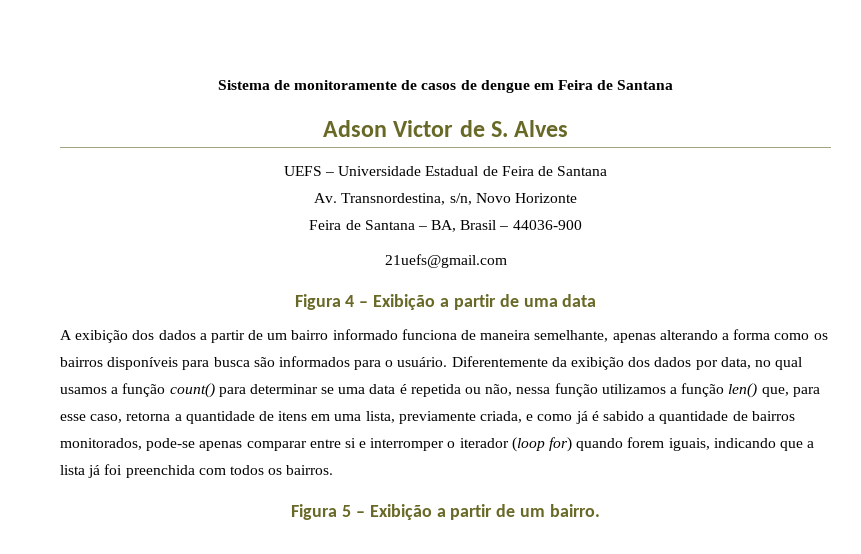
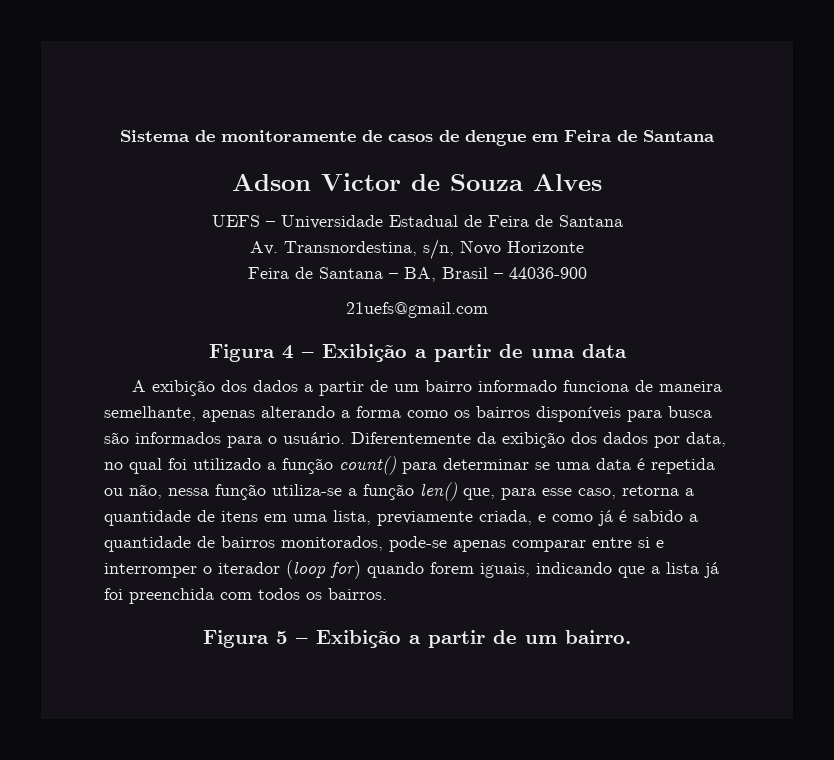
- Adson Victor de S. Alves
+ Adson Victor de Souza Alves
- Diferentemente da exibição dos dados por data, no qual usamos a função count() para determinar se uma data é repetida ou não, nessa função utilizamos a função len() que, para esse caso, retorna a quantidade de itens em uma lista, previamente criada, e como já é sabido a quantidade de bairros monitorados, pode-se apenas comparar entre si e interromper o iterador (loop for) quando forem iguais, indicando que a lista já foi preenchida com todos os bairros.
+ Diferentemente da exibição dos dados por data, no qual foi utilizado a função count() para determinar se uma data é repetida ou não, nessa função utiliza-se a função len() que, para esse caso, retorna a quantidade de itens em uma lista, previamente criada, e como já é sabido a quantidade de bairros monitorados, pode-se apenas comparar entre si e interromper o iterador (loop for) quando forem iguais, indicando que a lista já foi preenchida com todos os bairros.

